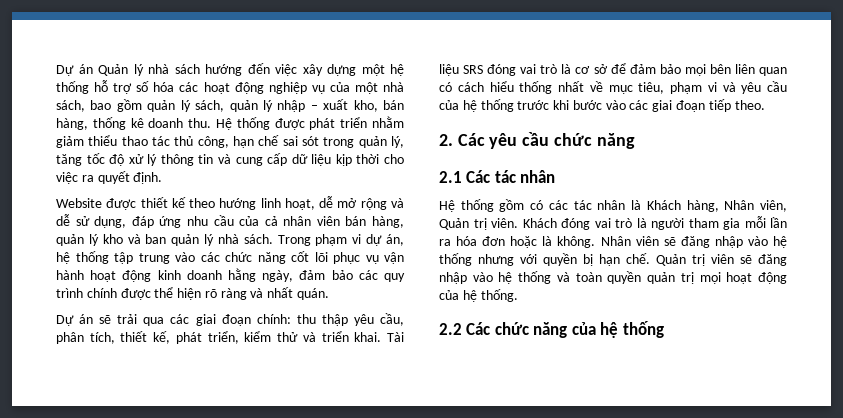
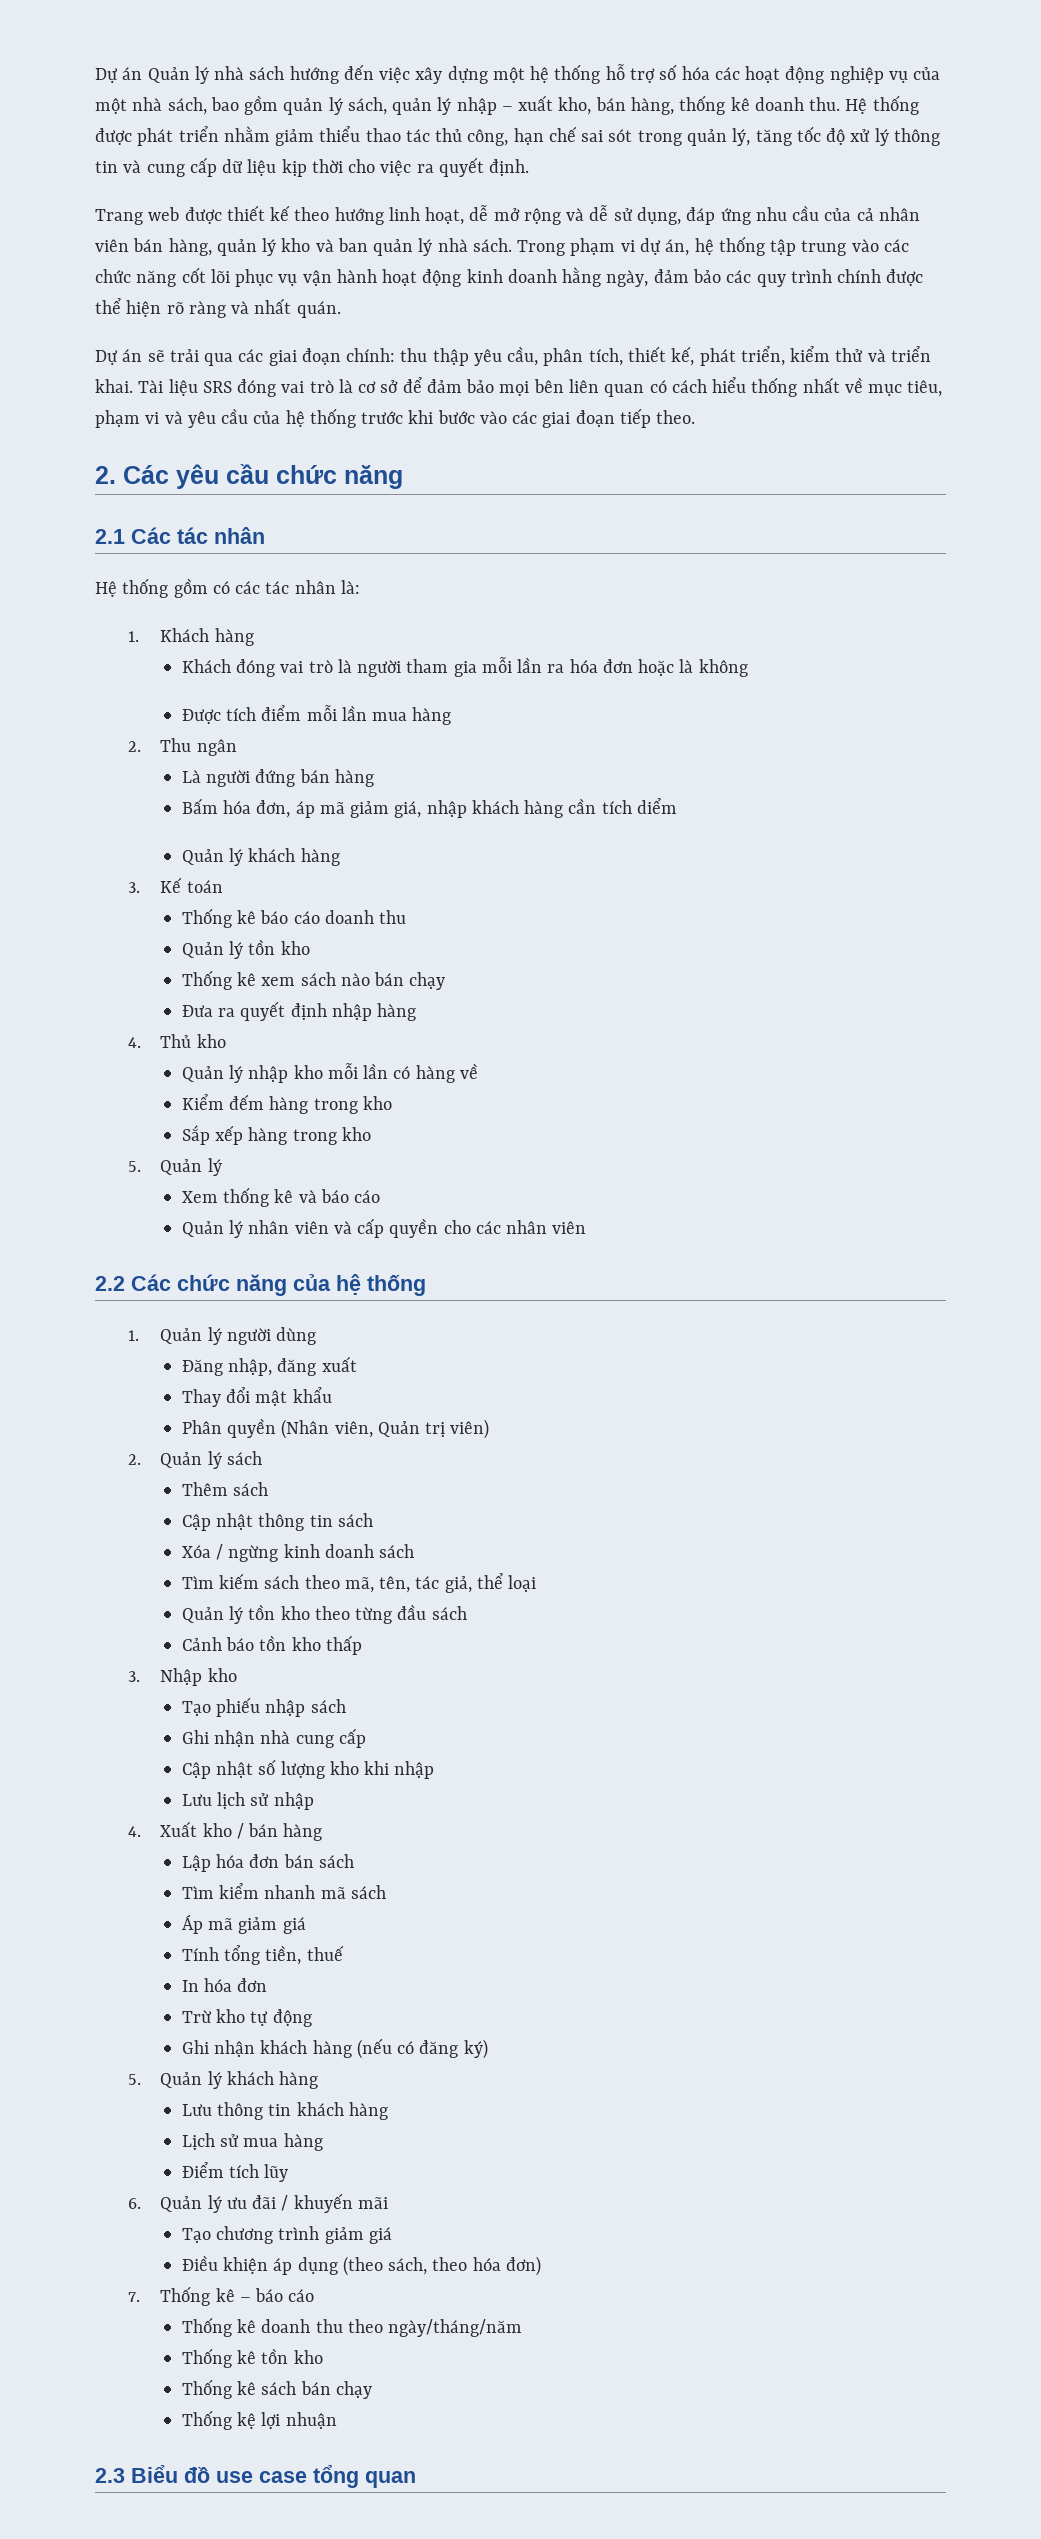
- Website được thiết kế theo hướng linh hoạt, dễ mở rộng và dễ sử dụng, đáp ứng nhu cầu của cả nhân viên bán hàng, quản lý kho và ban quản lý nhà sách.
+ Trang web được thiết kế theo hướng linh hoạt, dễ mở rộng và dễ sử dụng, đáp ứng nhu cầu của cả nhân viên bán hàng, quản lý kho và ban quản lý nhà sách.
- Hệ thống gồm có các tác nhân là Khách hàng, Nhân viên, Quản trị viên. Khách đóng vai trò là người tham gia mỗi lần ra hóa đơn hoặc là không. Nhân viên sẽ đăng nhập vào hệ thống nhưng với quyền bị hạn chế. Quản trị viên sẽ đăng nhập vào hệ thống và toàn quyền quản trị mọi hoạt động của hệ thống.
+ Hệ thống gồm có các tác nhân là:
+ 1. Khách hàng
+ Khách đóng vai trò là người tham gia mỗi lần ra hóa đơn hoặc là không
+ Được tích điểm mỗi lần mua hàng
+ 2. Thu ngân
+ Là người đứng bán hàng
+ Bấm hóa đơn, áp mã giảm giá, nhập khách hàng cần tích diểm
+ Quản lý khách hàng
+ 3. Kế toán
+ Thống kê báo cáo doanh thu
+ Quản lý tồn kho
+ Thống kê xem sách nào bán chạy
+ Đưa ra quyết định nhập hàng
+ 4. Thủ kho
+ Quản lý nhập kho mỗi lần có hàng về
+ Kiểm đếm hàng trong kho
+ Sắp xếp hàng trong kho
+ 5. Quản lý
+ Xem thống kê và báo cáo
+ Quản lý nhân viên và cấp quyền cho các nhân viên
+ 1. Quản lý người dùng
+ Đăng nhập, đăng xuất
+ Thay đổi mật khẩu
+ Phân quyền (Nhân viên, Quản trị viên)
+ 2. Quản lý sách
+ Thêm sách
+ Cập nhật thông tin sách
+ Xóa / ngừng kinh doanh sách
+ Tìm kiếm sách theo mã, tên, tác giả, thể loại
+ Quản lý tồn kho theo từng đầu sách
+ Cảnh báo tồn kho thấp
+ 3. Nhập kho
+ Tạo phiếu nhập sách
+ Ghi nhận nhà cung cấp
+ Cập nhật số lượng kho khi nhập
+ Lưu lịch sử nhập
+ 4. Xuất kho / bán hàng
+ Lập hóa đơn bán sách
+ Tìm kiểm nhanh mã sách
+ Áp mã giảm giá
+ Tính tổng tiền, thuế
+ In hóa đơn
+ Trừ kho tự động
+ Ghi nhận khách hàng (nếu có đăng ký)
+ 5. Quản lý khách hàng
+ Lưu thông tin khách hàng
+ Lịch sử mua hàng
+ Điểm tích lũy
+ 6. Quản lý ưu đãi / khuyến mãi
+ Tạo chương trình giảm giá
+ Điều khiện áp dụng (theo sách, theo hóa đơn)
+ 7. Thống kê – báo cáo
+ Thống kê doanh thu theo ngày/tháng/năm
+ Thống kê tồn kho
+ Thống kê sách bán chạy
+ Thống kệ lợi nhuận
+ 2.3 Biểu đồ use case tổng quan

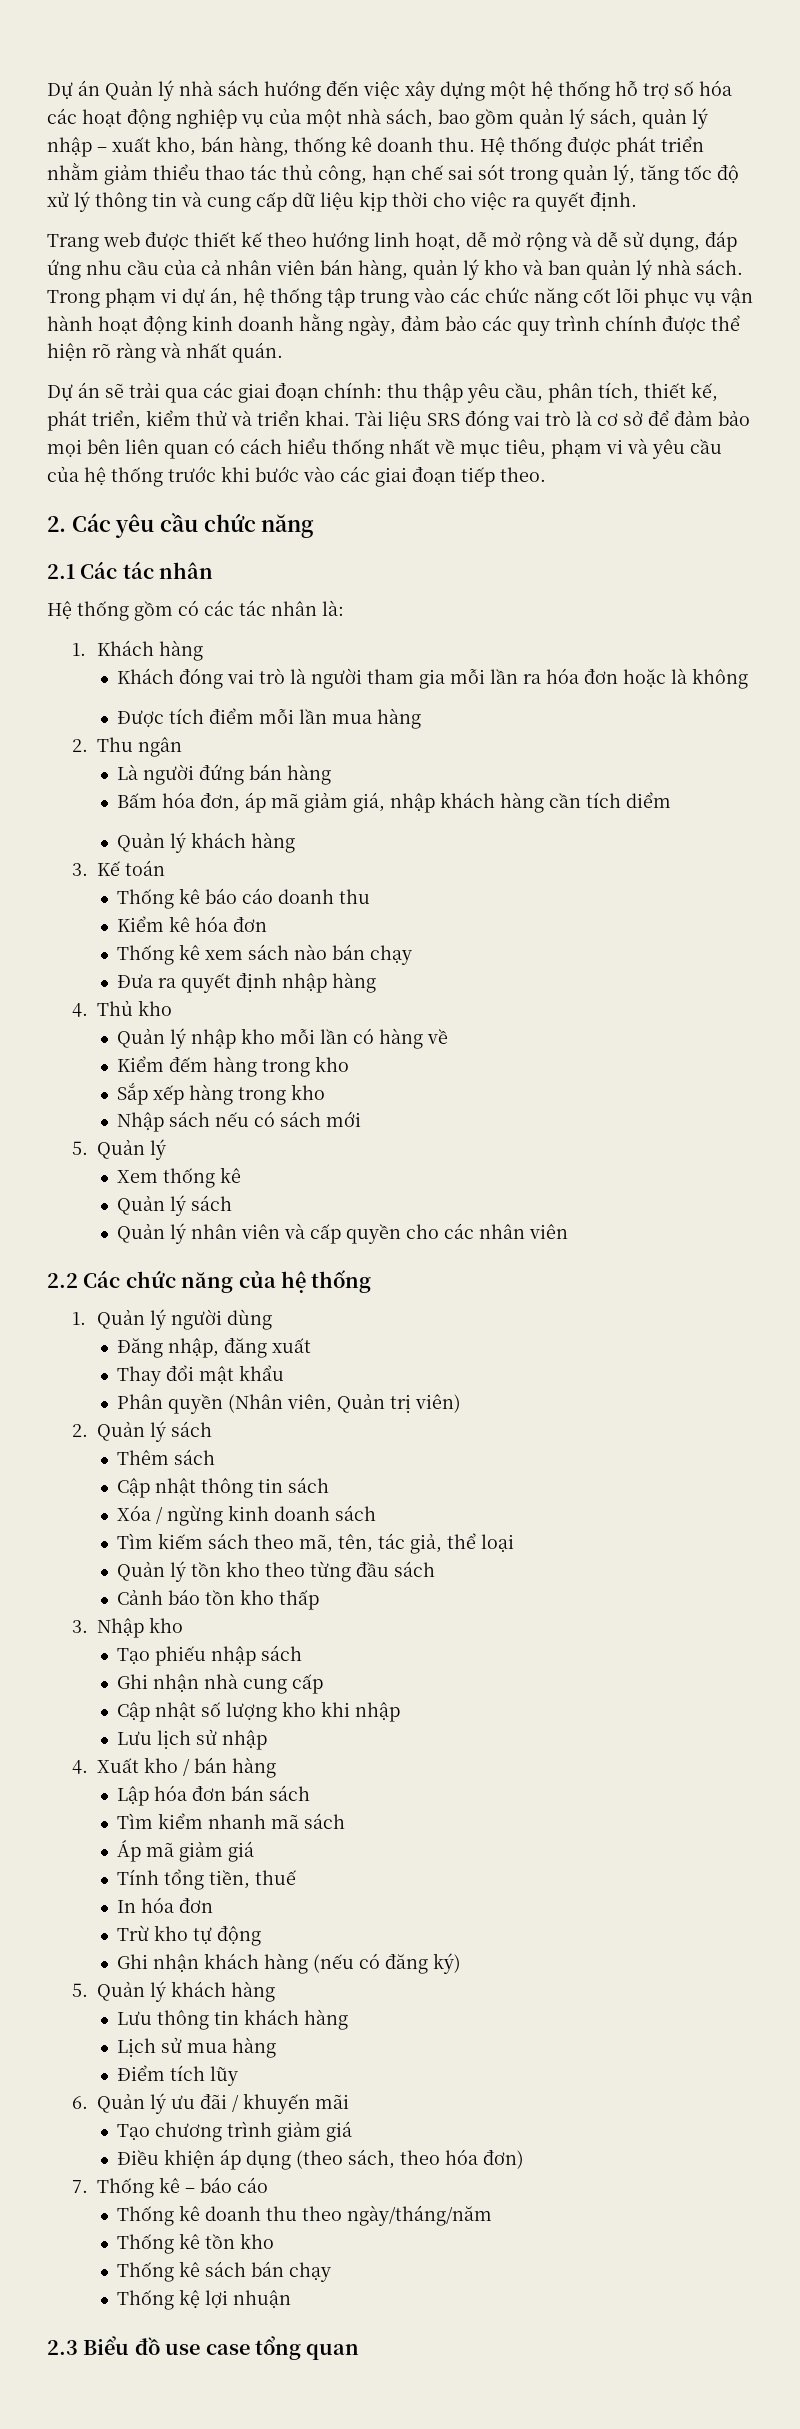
  Thống kê báo cáo doanh thu
- Quản lý tồn kho
+ Kiểm kê hóa đơn
+ Nhập sách nếu có sách mới
- Xem thống kê và báo cáo
+ Xem thống kê
+ Quản lý sách

